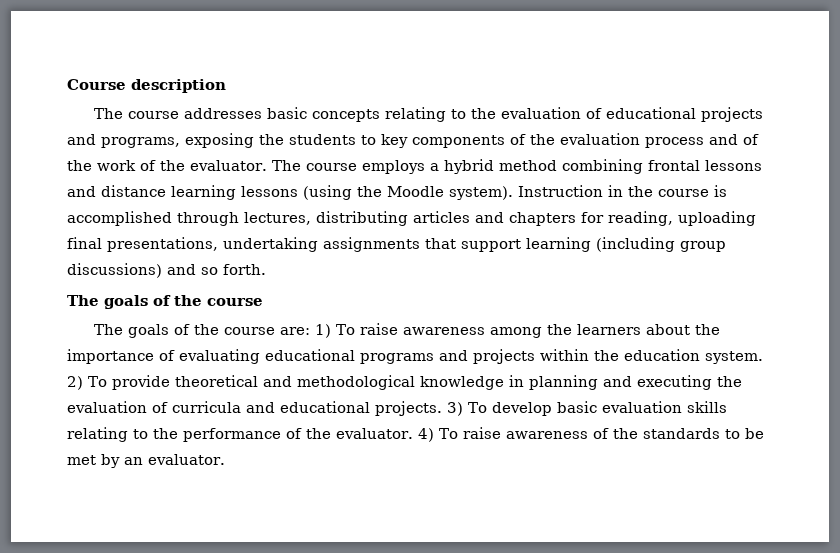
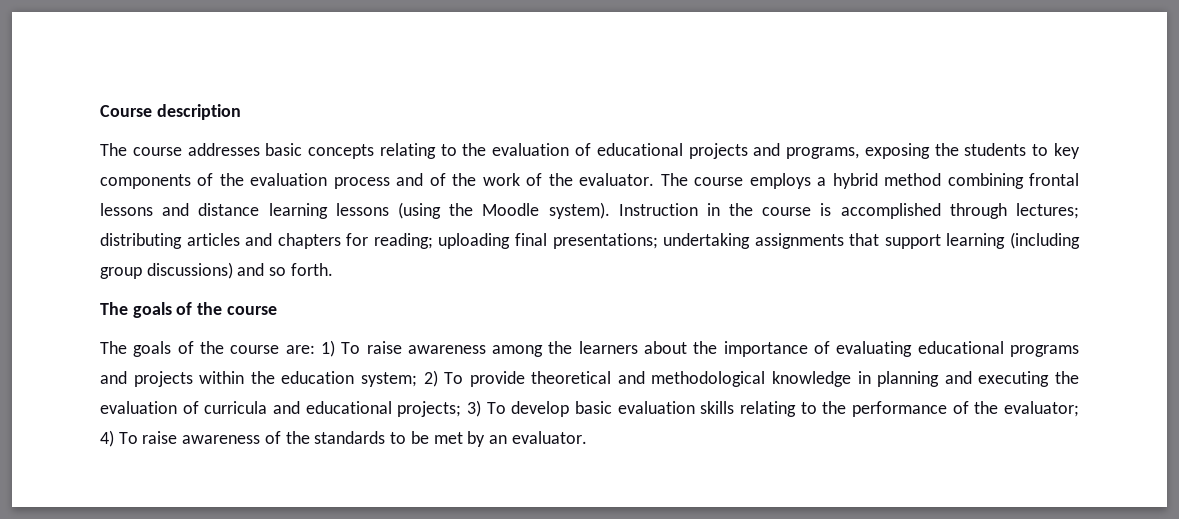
- Instruction in the course is accomplished through lectures, distributing articles and chapters for reading, uploading final presentations, undertaking assignments that support learning (including group discussions) and so forth.
+ Instruction in the course is accomplished through lectures; distributing articles and chapters for reading; uploading final presentations; undertaking assignments that support learning (including group discussions) and so forth.
- 1) To raise awareness among the learners about the importance of evaluating educational programs and projects within the education system.
+ 1) To raise awareness among the learners about the importance of evaluating educational programs and projects within the education system;
- 2) To provide theoretical and methodological knowledge in planning and executing the evaluation of curricula and educational projects.
+ 2) To provide theoretical and methodological knowledge in planning and executing the evaluation of curricula and educational projects;
- 3) To develop basic evaluation skills relating to the performance of the evaluator.
+ 3) To develop basic evaluation skills relating to the performance of the evaluator;

